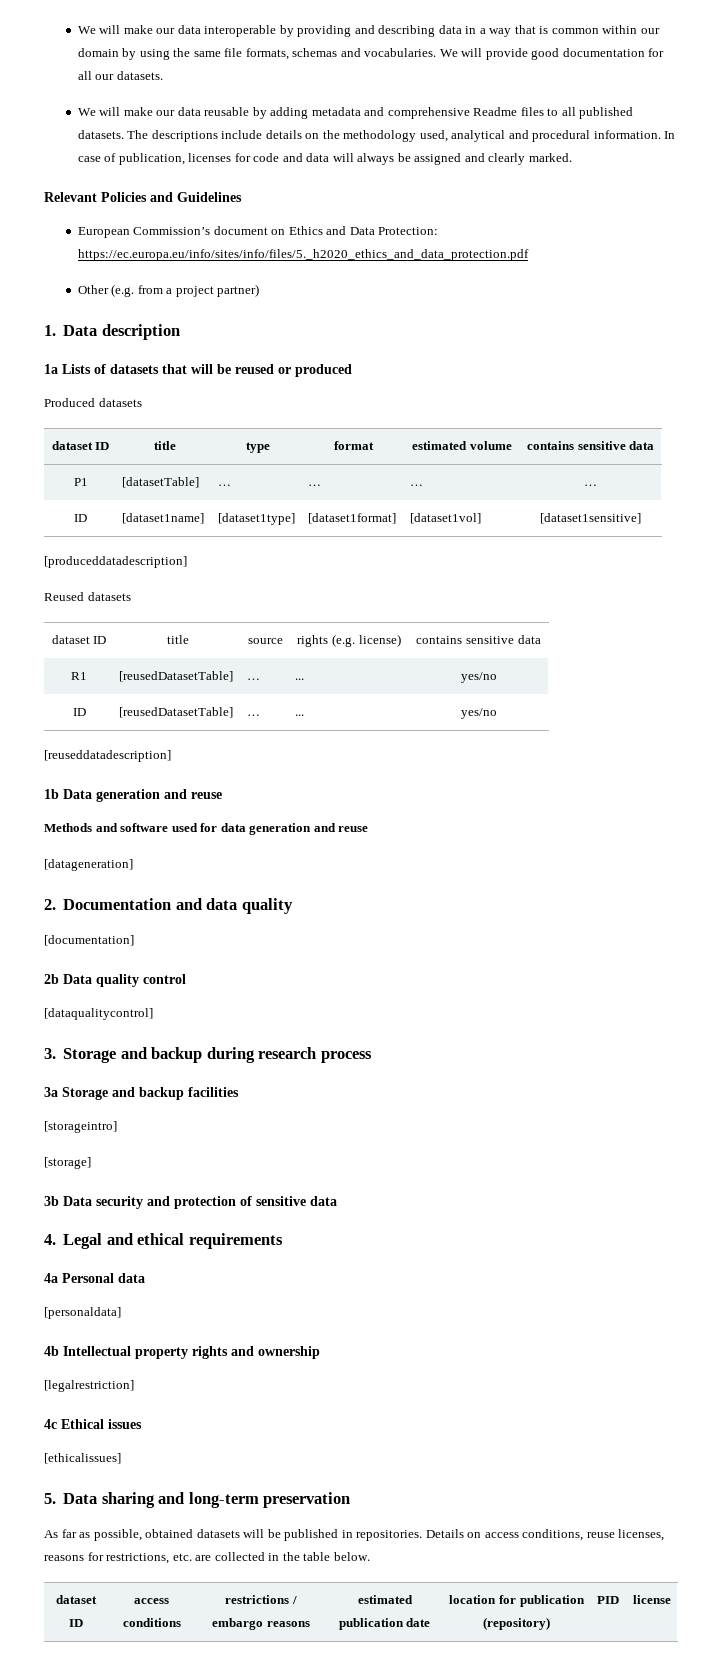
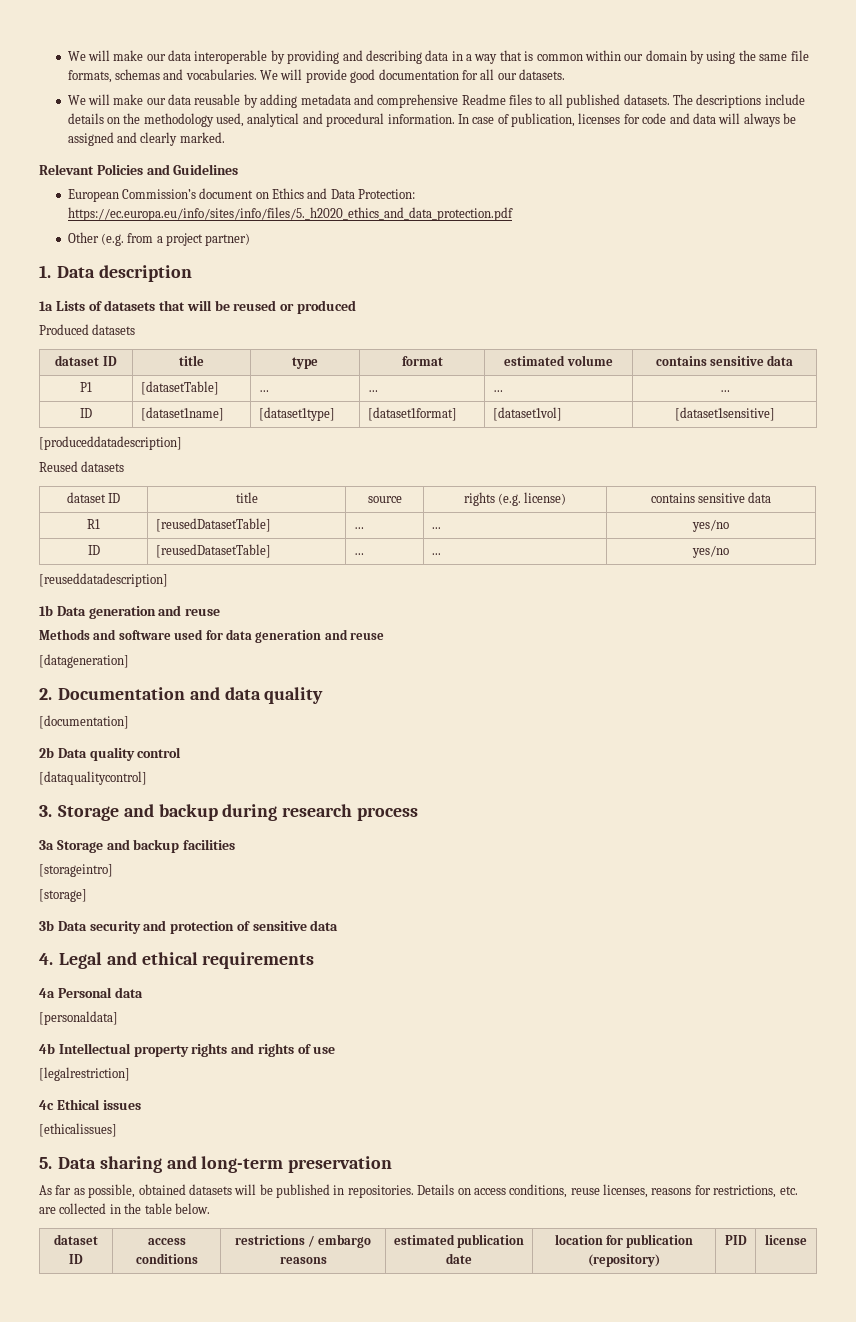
- 4b Intellectual property rights and ownership
+ 4b Intellectual property rights and rights of use

